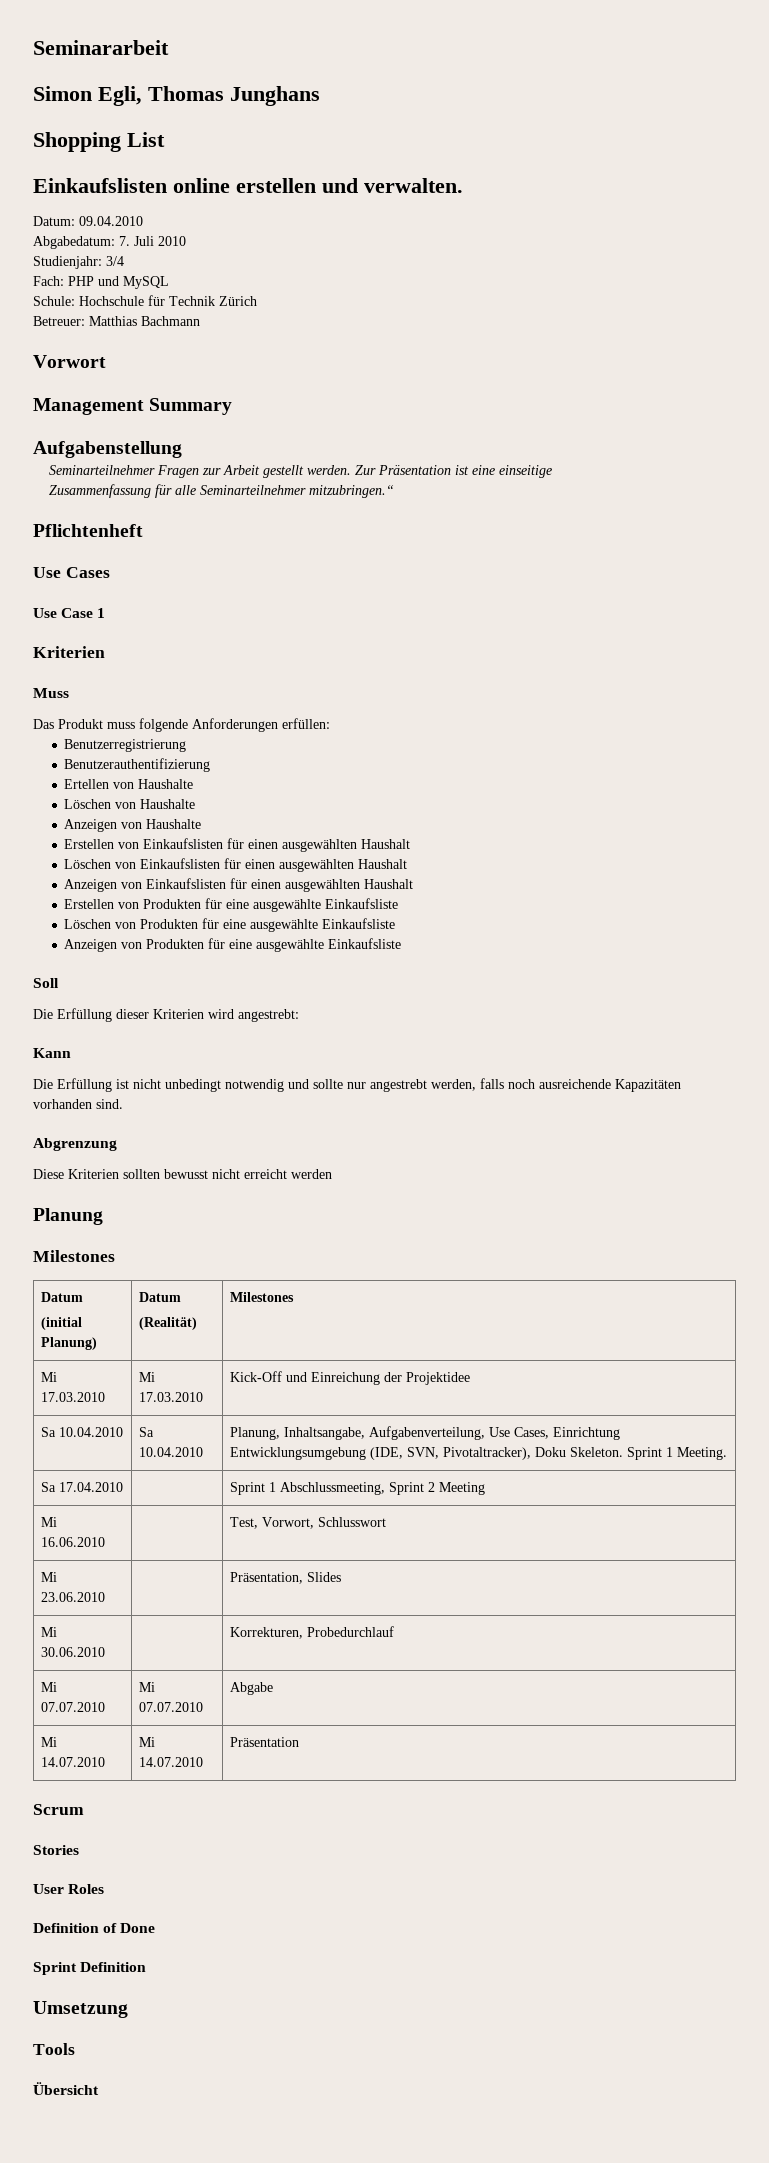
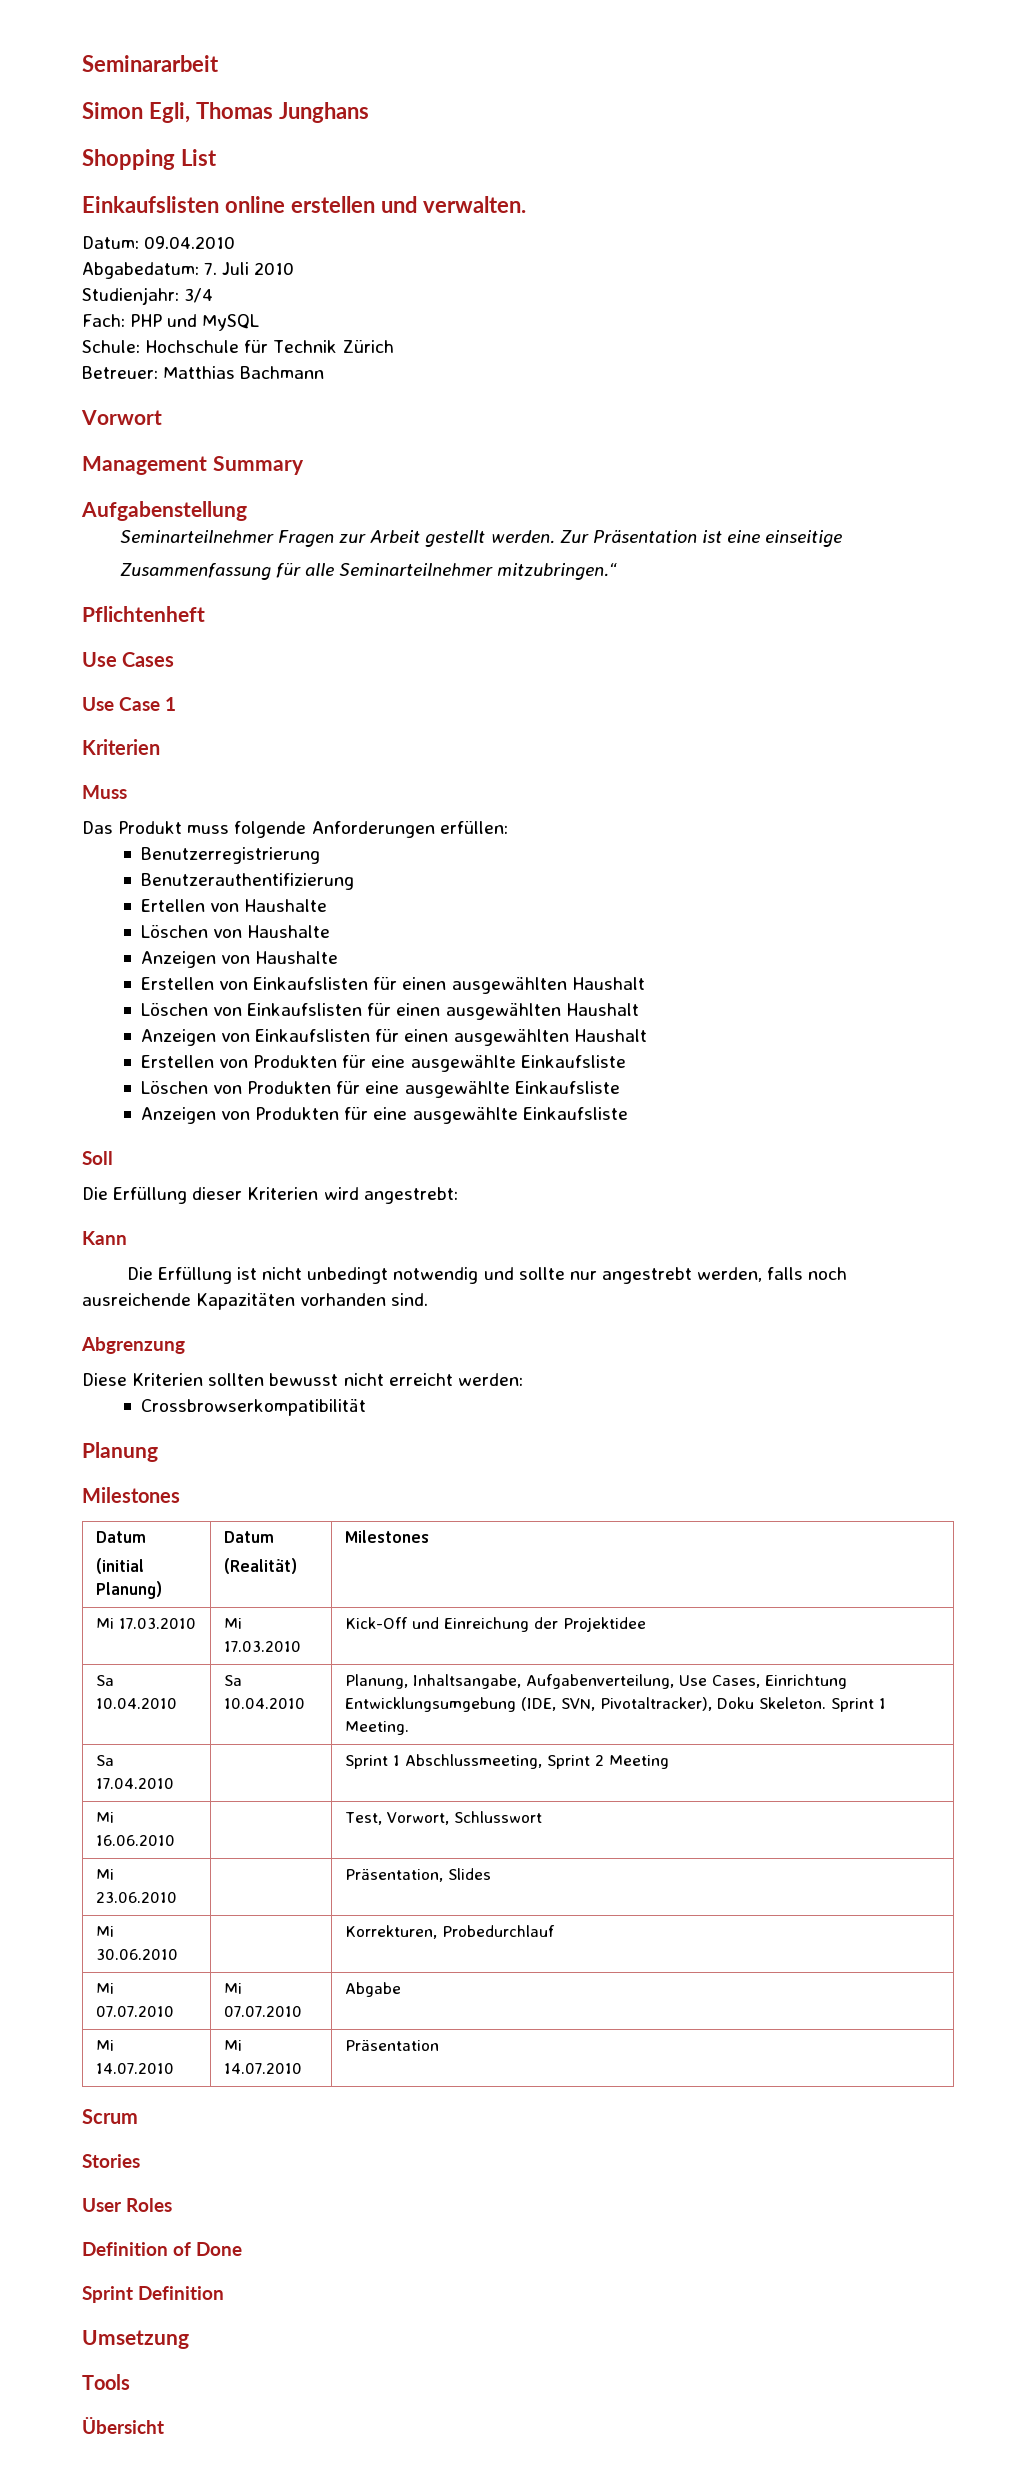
- Diese Kriterien sollten bewusst nicht erreicht werden
+ Diese Kriterien sollten bewusst nicht erreicht werden:
+ Crossbrowserkompatibilität

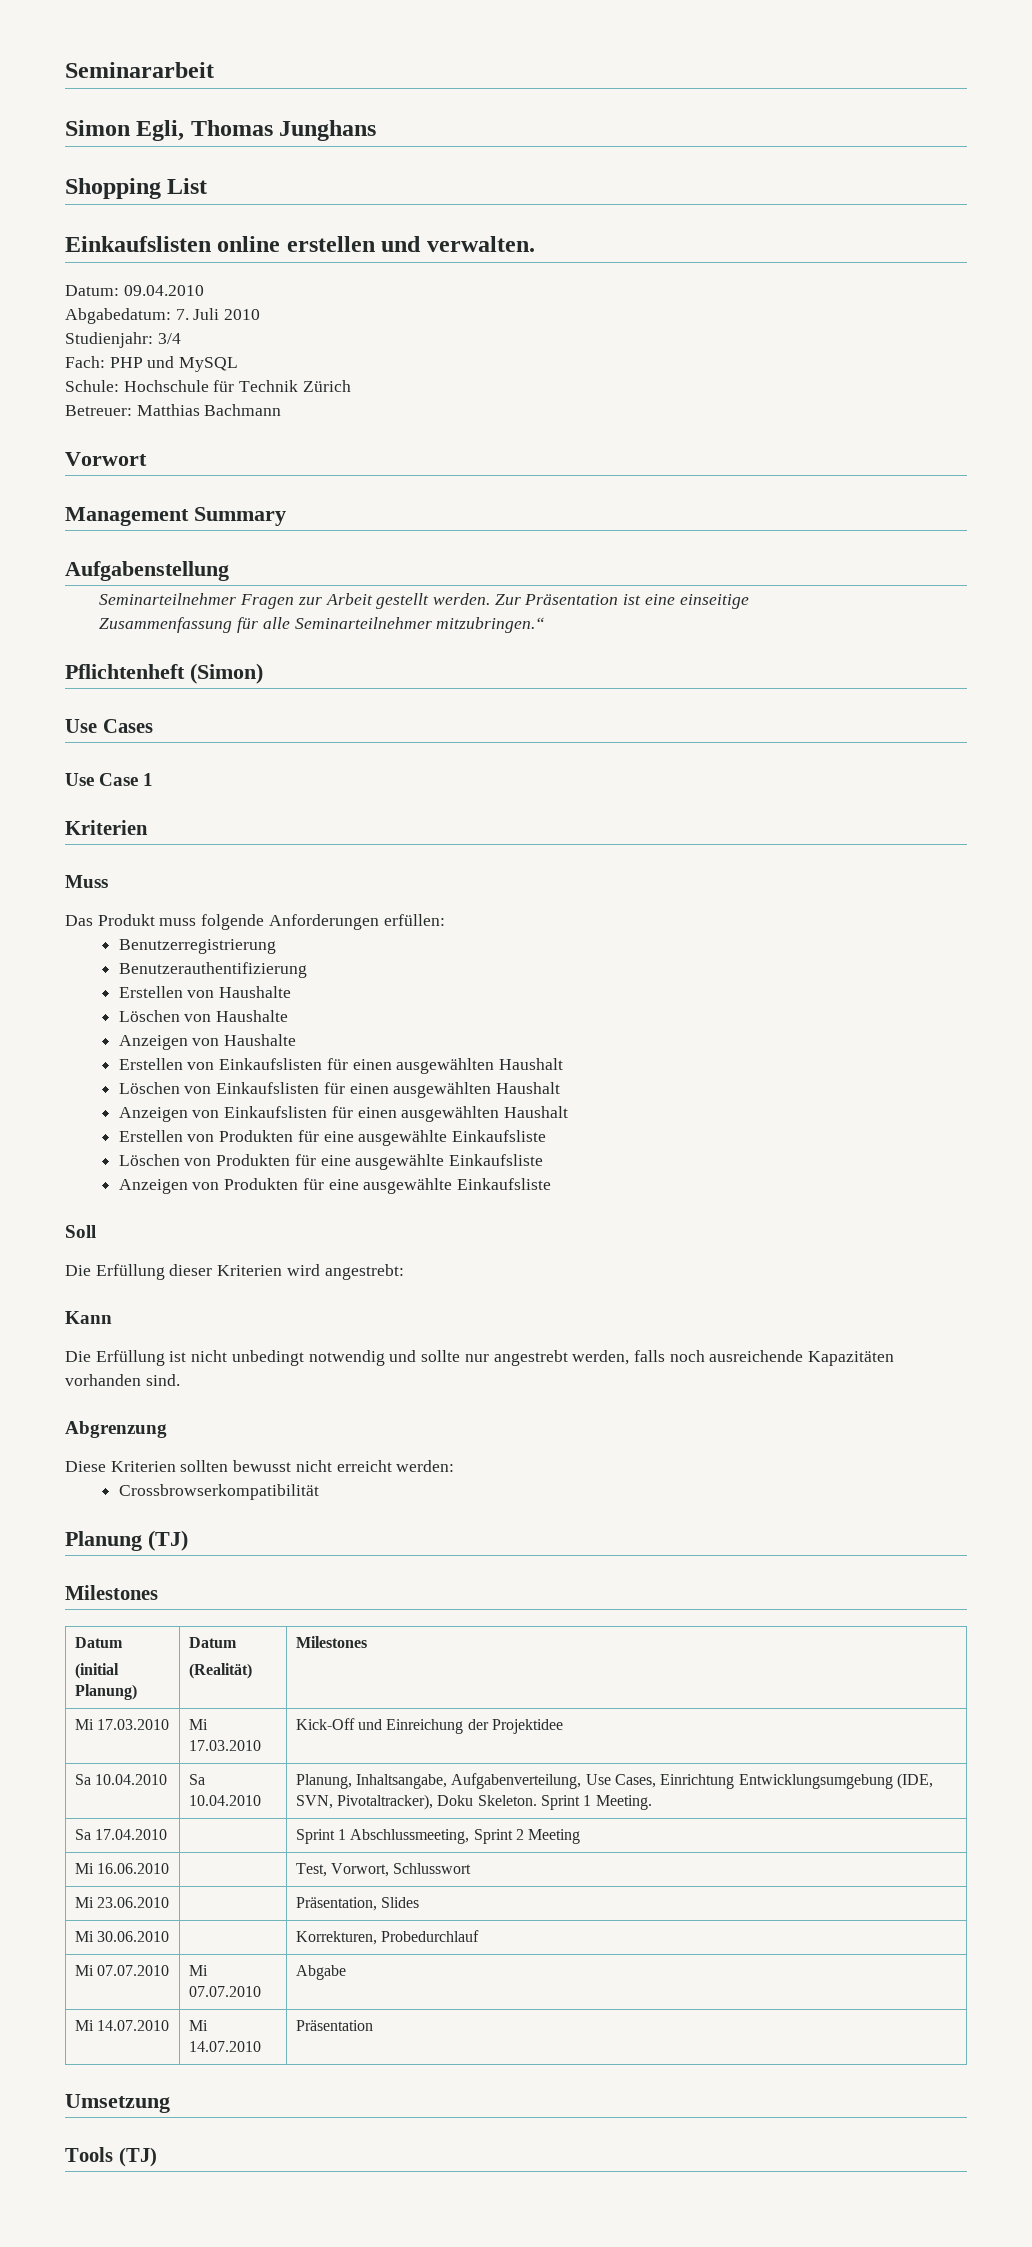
- Pflichtenheft
+ Pflichtenheft (Simon)
- Ertellen von Haushalte
+ Erstellen von Haushalte
- Planung
+ Planung (TJ)
- Scrum
- Stories
- User Roles
- Definition of Done
- Sprint Definition
- Tools
- Übersicht
+ Tools (TJ)

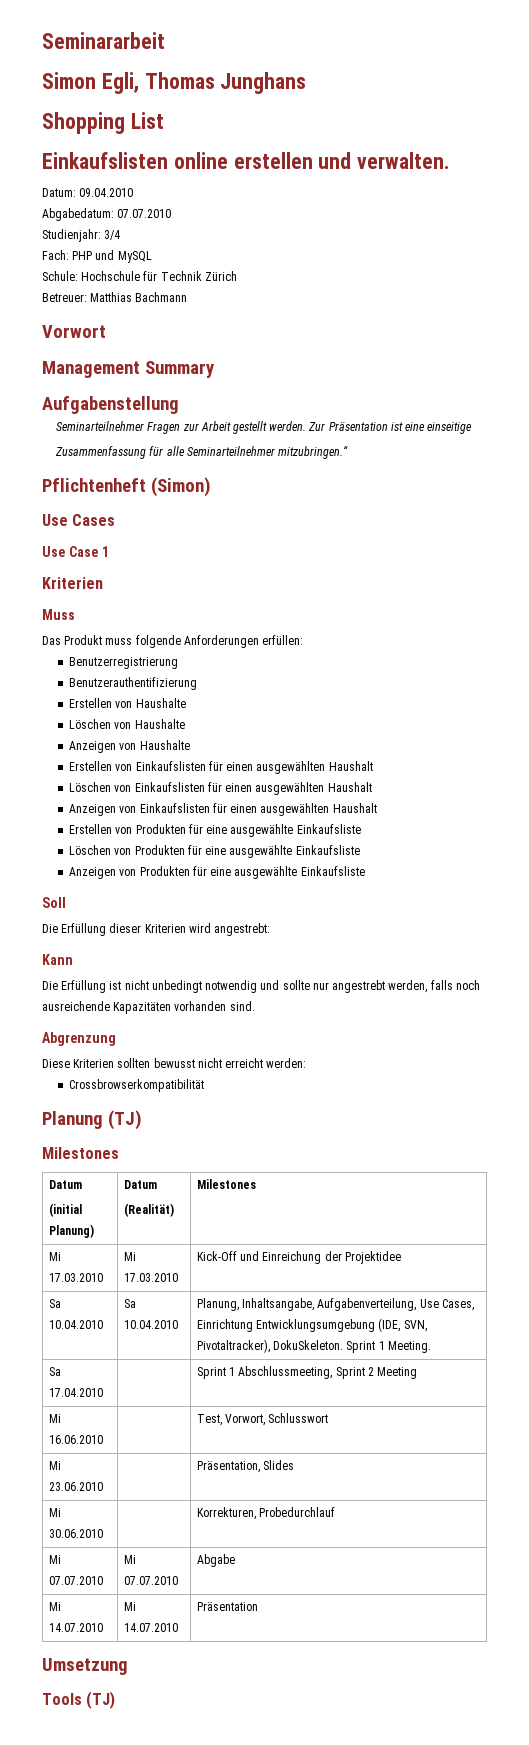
- Abgabedatum: 7. Juli 2010
+ Abgabedatum: 07.07.2010
- Sa 10.04.2010 | Sa 10.04.2010 | Planung, Inhaltsangabe, Aufgabenverteilung, Use Cases, Einrichtung Entwicklungsumgebung (IDE, SVN, Pivotaltracker), Doku Skeleton. Sprint 1 Meeting.
+ Sa 10.04.2010 | Sa 10.04.2010 | Planung, Inhaltsangabe, Aufgabenverteilung, Use Cases, Einrichtung Entwicklungsumgebung (IDE, SVN, Pivotaltracker), DokuSkeleton. Sprint 1 Meeting.

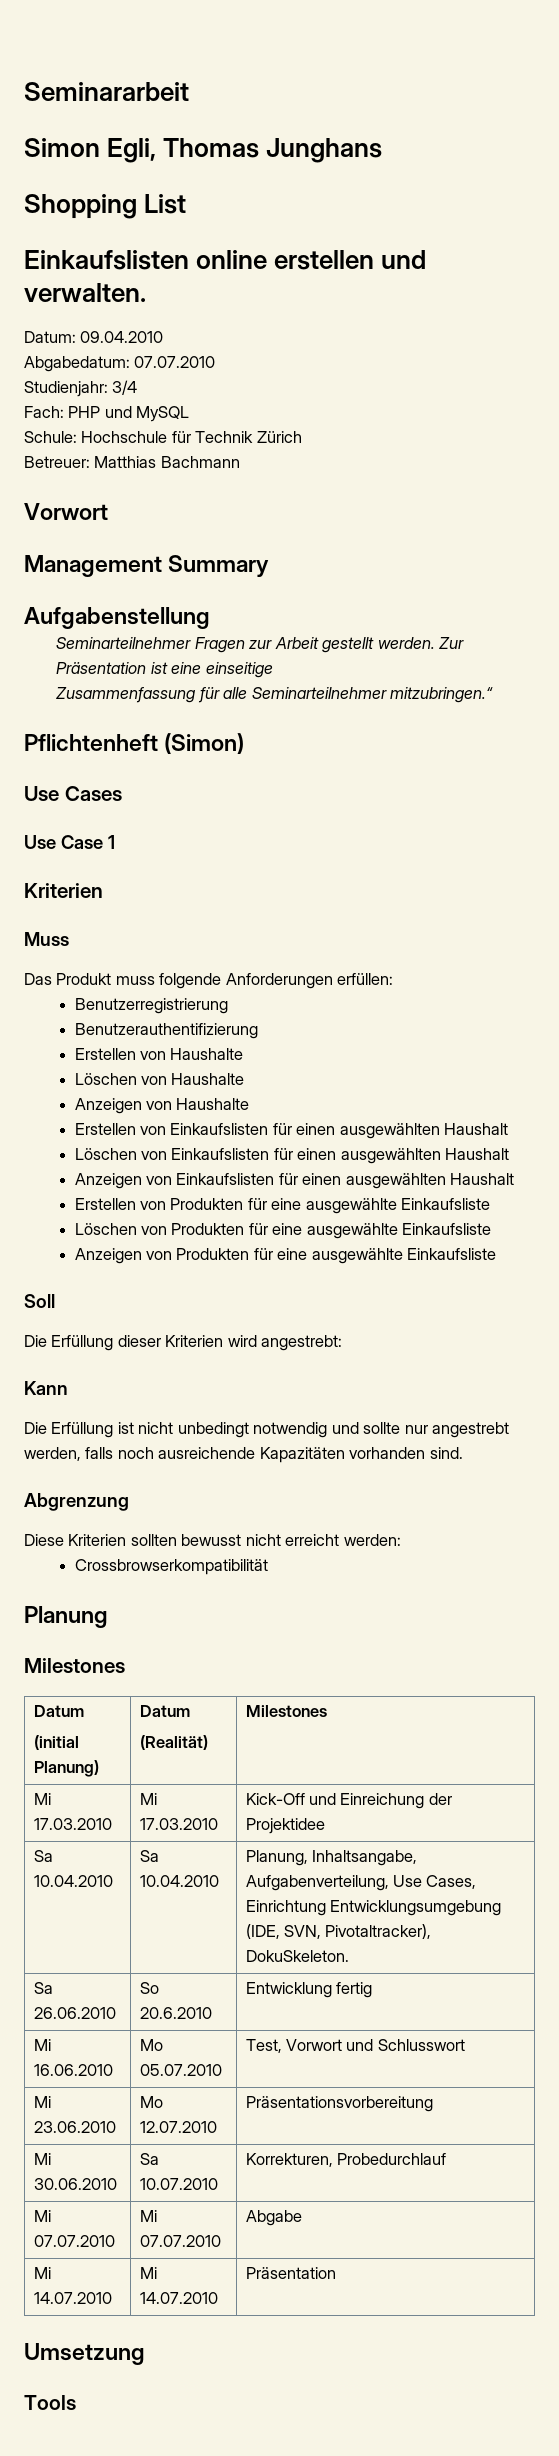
- Planung (TJ)
+ Planung
- Sa 10.04.2010 | Sa 10.04.2010 | Planung, Inhaltsangabe, Aufgabenverteilung, Use Cases, Einrichtung Entwicklungsumgebung (IDE, SVN, Pivotaltracker), DokuSkeleton. Sprint 1 Meeting.
- Sa 17.04.2010 | | Sprint 1 Abschlussmeeting, Sprint 2 Meeting
+ Sa 10.04.2010 | Sa 10.04.2010 | Planung, Inhaltsangabe, Aufgabenverteilung, Use Cases, Einrichtung Entwicklungsumgebung (IDE, SVN, Pivotaltracker), DokuSkeleton.
+ Sa 26.06.2010 | So 20.6.2010 | Entwicklung fertig
- Mi 16.06.2010 | | Test, Vorwort, Schlusswort
+ Mi 16.06.2010 | Mo 05.07.2010 | Test, Vorwort und Schlusswort
- Mi 23.06.2010 | | Präsentation, Slides
+ Mi 23.06.2010 | Mo 12.07.2010 | Präsentationsvorbereitung
- Mi 30.06.2010 | | Korrekturen, Probedurchlauf
+ Mi 30.06.2010 | Sa 10.07.2010 | Korrekturen, Probedurchlauf
- Tools (TJ)
+ Tools

